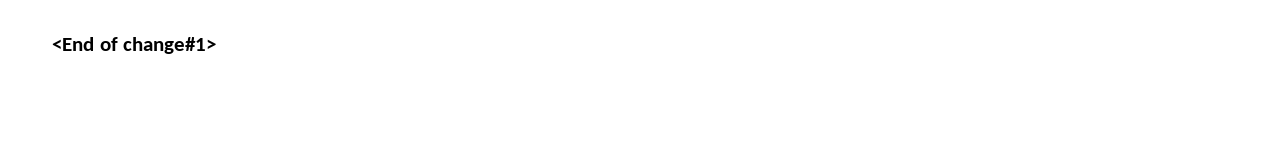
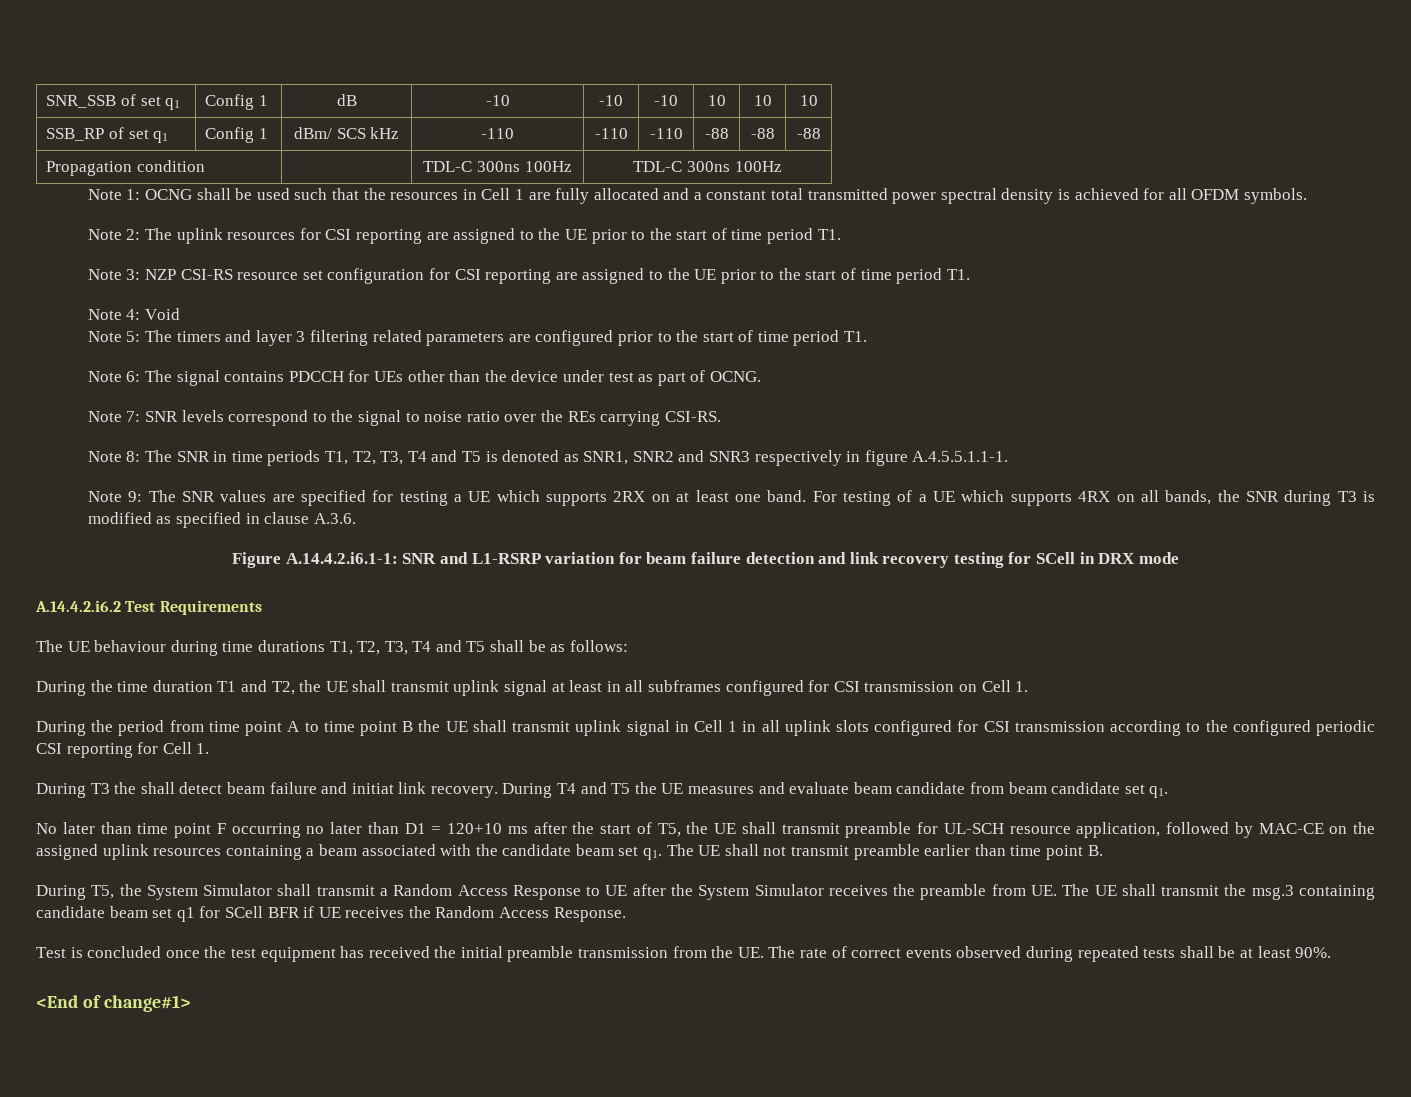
+ SNR_SSB of set q1 | Config 1 | dB | -10 | -10 | -10 | 10 | 10 | 10
+ SSB_RP of set q1 | Config 1 | dBm/ SCS kHz | -110 | -110 | -110 | -88 | -88 | -88
+ Propagation condition | | TDL-C 300ns 100Hz | TDL-C 300ns 100Hz
+ Note 1: OCNG shall be used such that the resources in Cell 1 are fully allocated and a constant total transmitted power spectral density is achieved for all OFDM symbols.
+ Note 2: The uplink resources for CSI reporting are assigned to the UE prior to the start of time period T1.
+ Note 3: NZP CSI-RS resource set configuration for CSI reporting are assigned to the UE prior to the start of time period T1.
+ Note 4: Void
+ Note 5: The timers and layer 3 filtering related parameters are configured prior to the start of time period T1.
+ Note 6: The signal contains PDCCH for UEs other than the device under test as part of OCNG.
+ Note 7: SNR levels correspond to the signal to noise ratio over the REs carrying CSI-RS.
+ Note 8: The SNR in time periods T1, T2, T3, T4 and T5 is denoted as SNR1, SNR2 and SNR3 respectively in figure A.4.5.5.1.1-1.
+ Note 9: The SNR values are specified for testing a UE which supports 2RX on at least one band. For testing of a UE which supports 4RX on all bands, the SNR during T3 is modified as specified in clause A.3.6.
+ Figure A.14.4.2.i6.1-1: SNR and L1-RSRP variation for beam failure detection and link recovery testing for SCell in DRX mode
+ A.14.4.2.i6.2 Test Requirements
+ The UE behaviour during time durations T1, T2, T3, T4 and T5 shall be as follows:
+ During the time duration T1 and T2, the UE shall transmit uplink signal at least in all subframes configured for CSI transmission on Cell 1.
+ During the period from time point A to time point B the UE shall transmit uplink signal in Cell 1 in all uplink slots configured for CSI transmission according to the configured periodic CSI reporting for Cell 1.
+ During T3 the shall detect beam failure and initiat link recovery. During T4 and T5 the UE measures and evaluate beam candidate from beam candidate set q1.
+ No later than time point F occurring no later than D1 = 120+10 ms after the start of T5, the UE shall transmit preamble for UL-SCH resource application, followed by MAC-CE on the assigned uplink resources containing a beam associated with the candidate beam set q1. The UE shall not transmit preamble earlier than time point B.
+ During T5, the System Simulator shall transmit a Random Access Response to UE after the System Simulator receives the preamble from UE. The UE shall transmit the msg.3 containing candidate beam set q1 for SCell BFR if UE receives the Random Access Response.
+ Test is concluded once the test equipment has received the initial preamble transmission from the UE. The rate of correct events observed during repeated tests shall be at least 90%.

